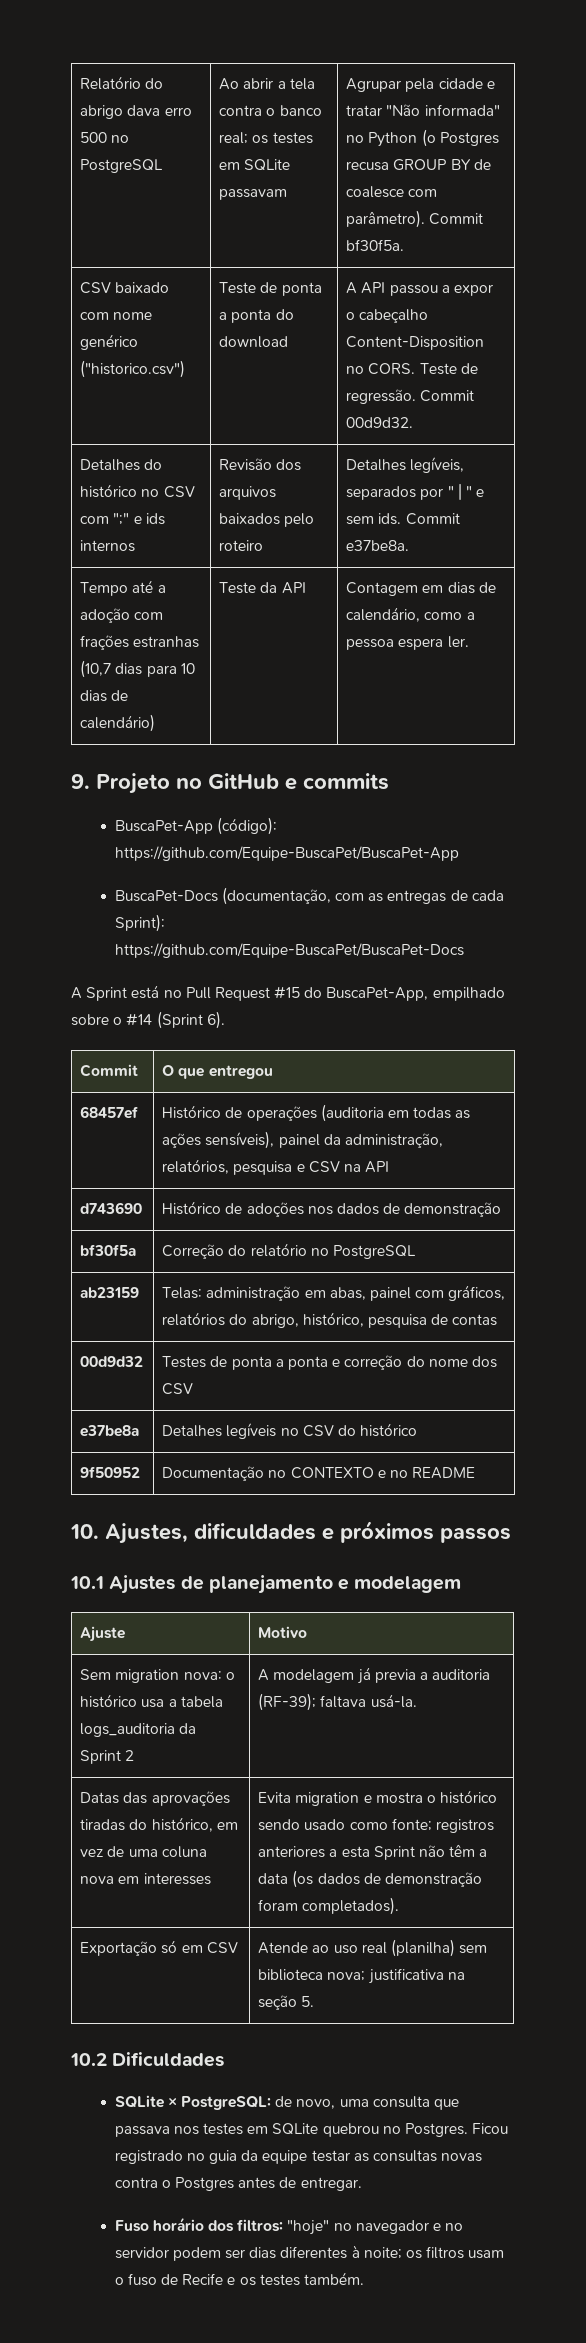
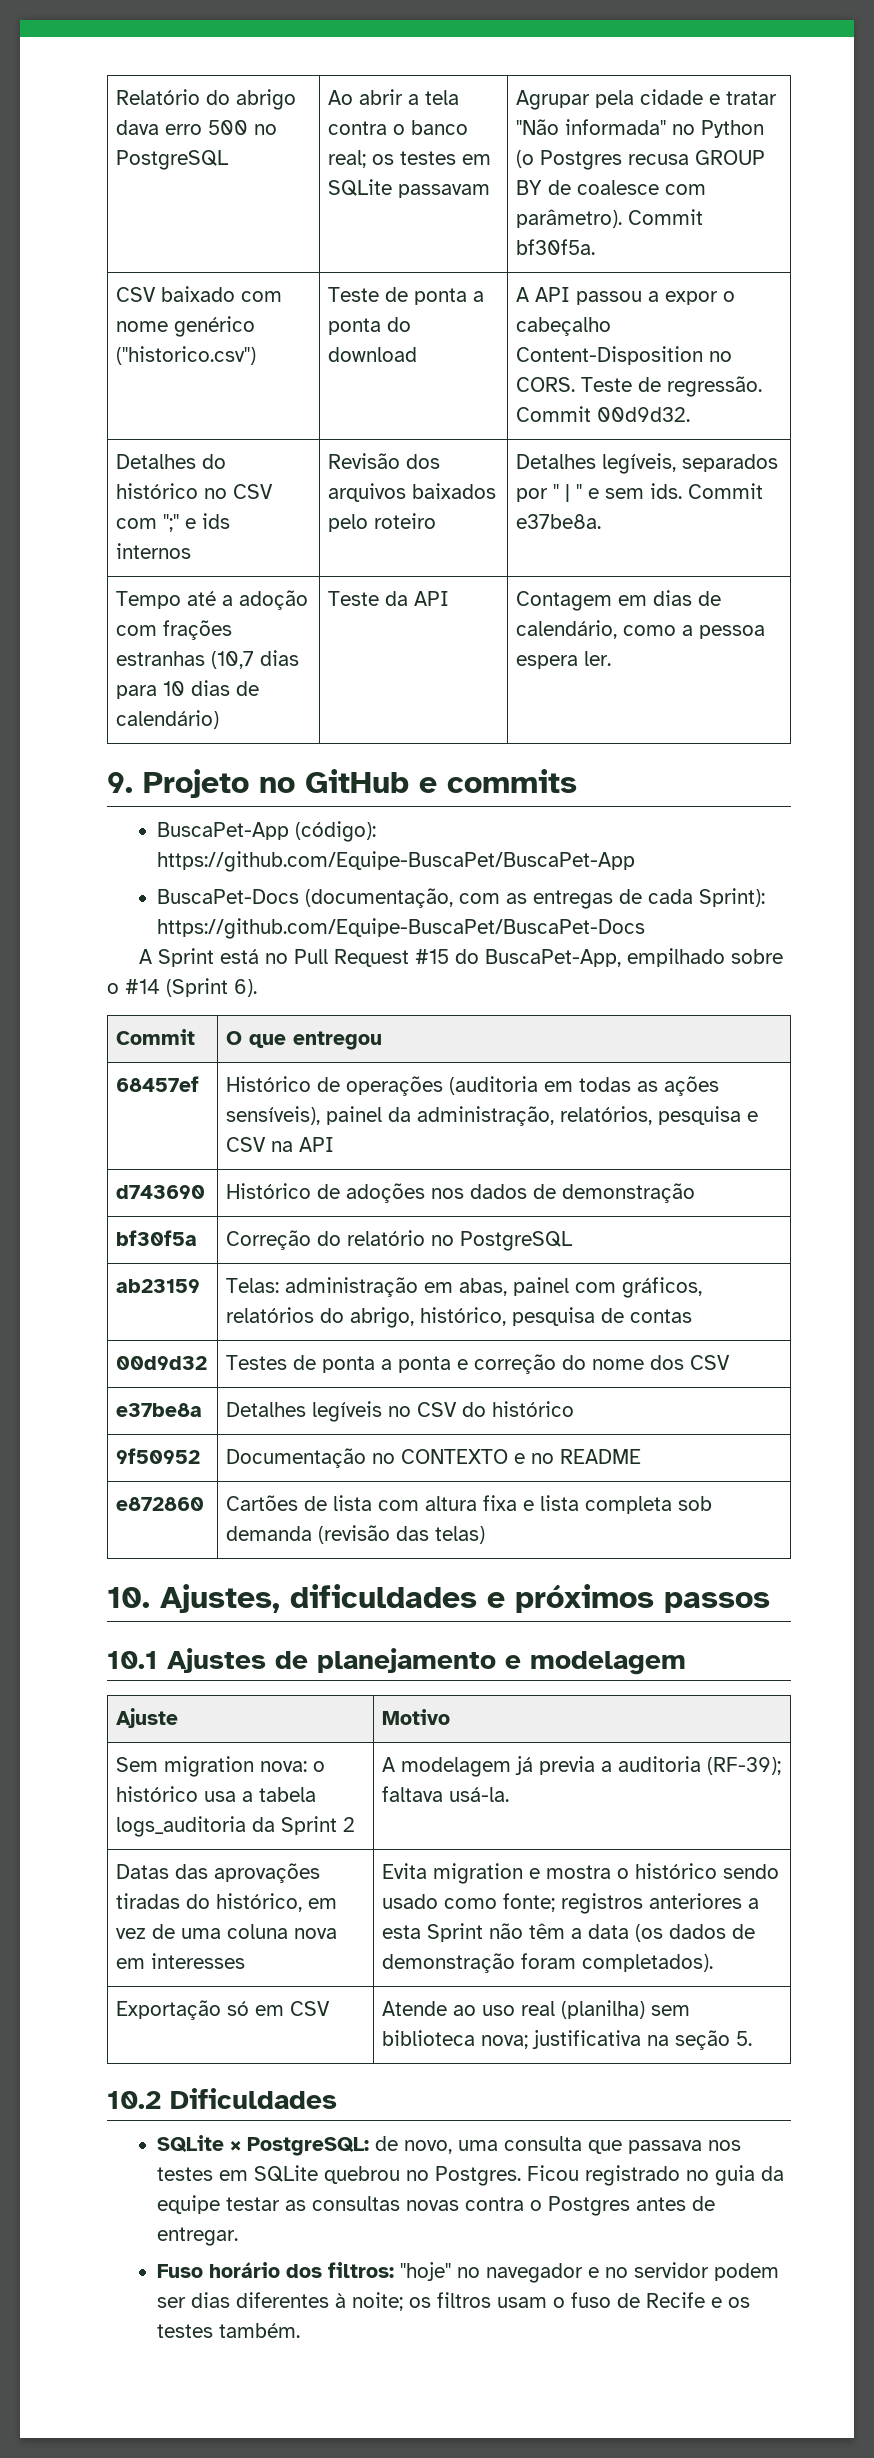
+ e872860 | Cartões de lista com altura fixa e lista completa sob demanda (revisão das telas)

